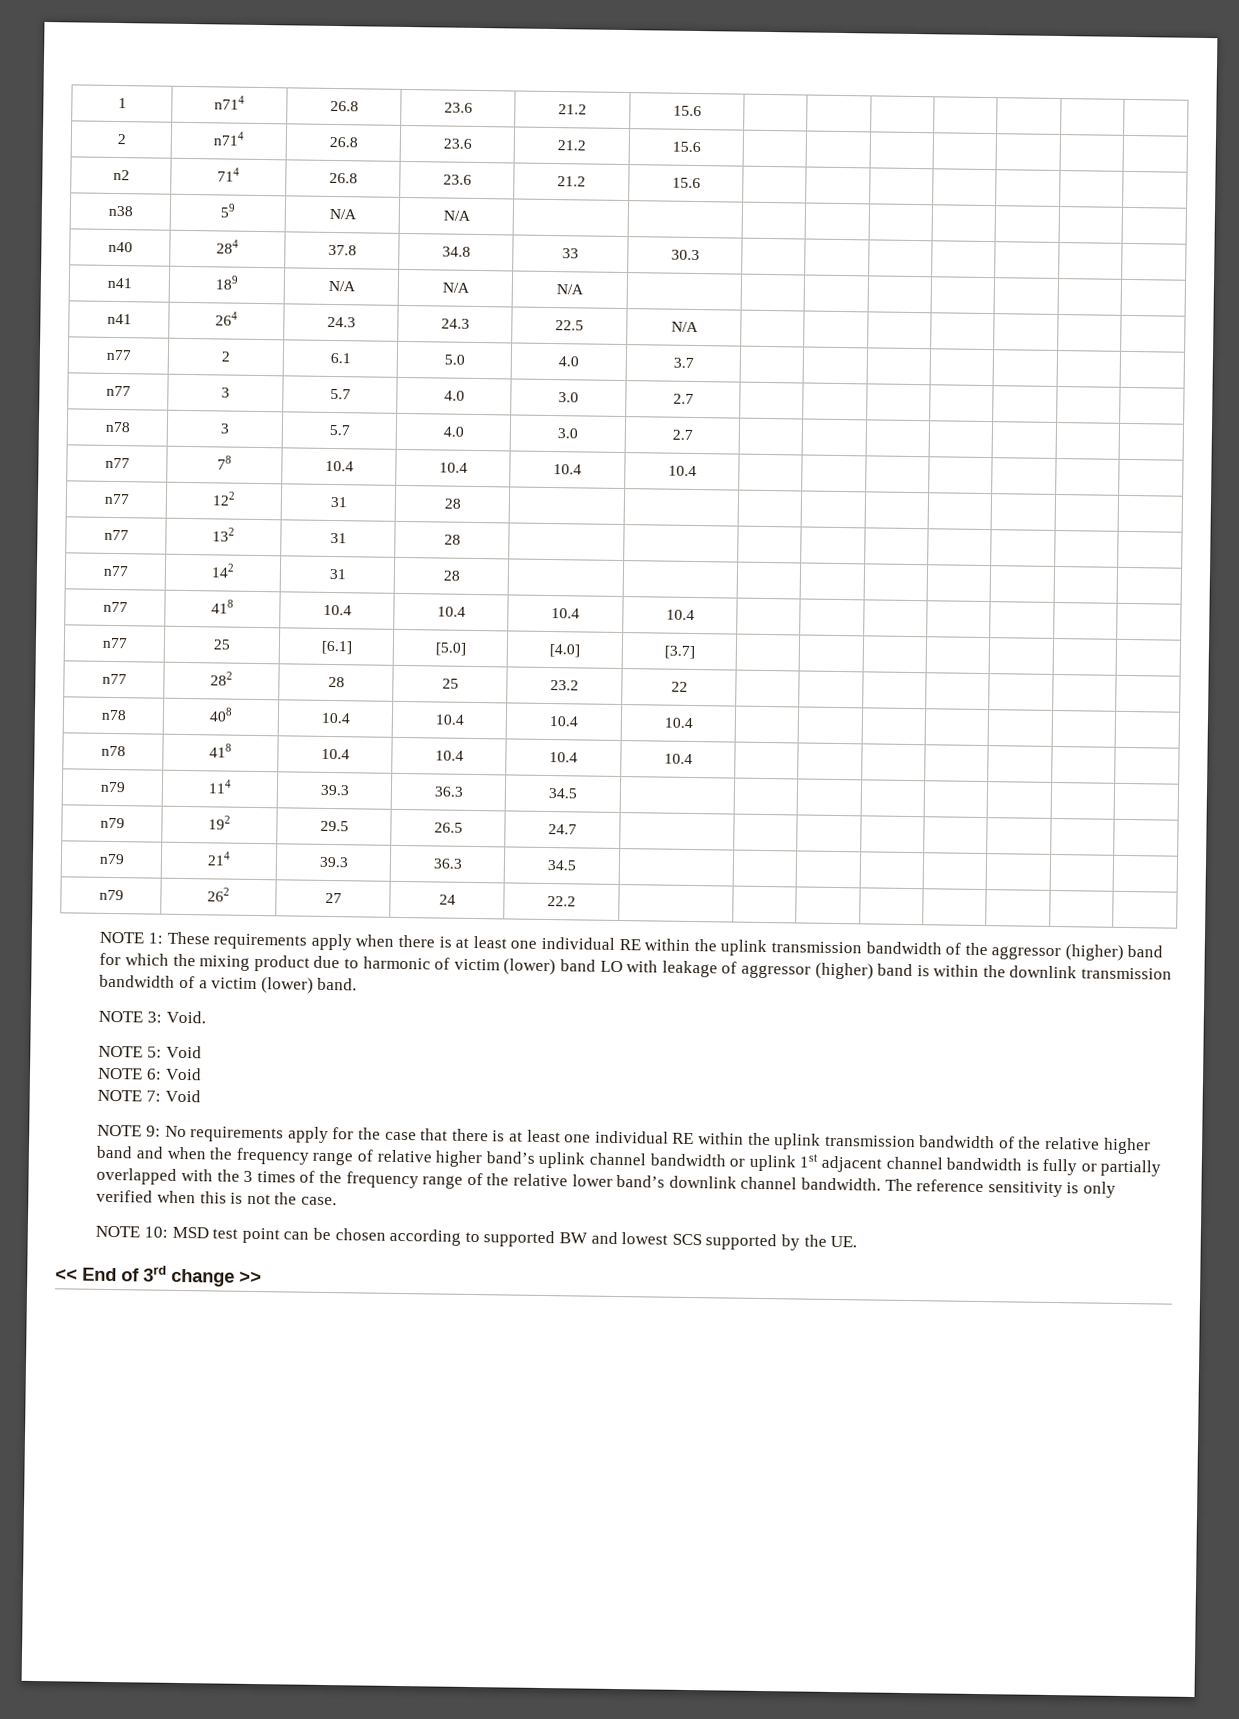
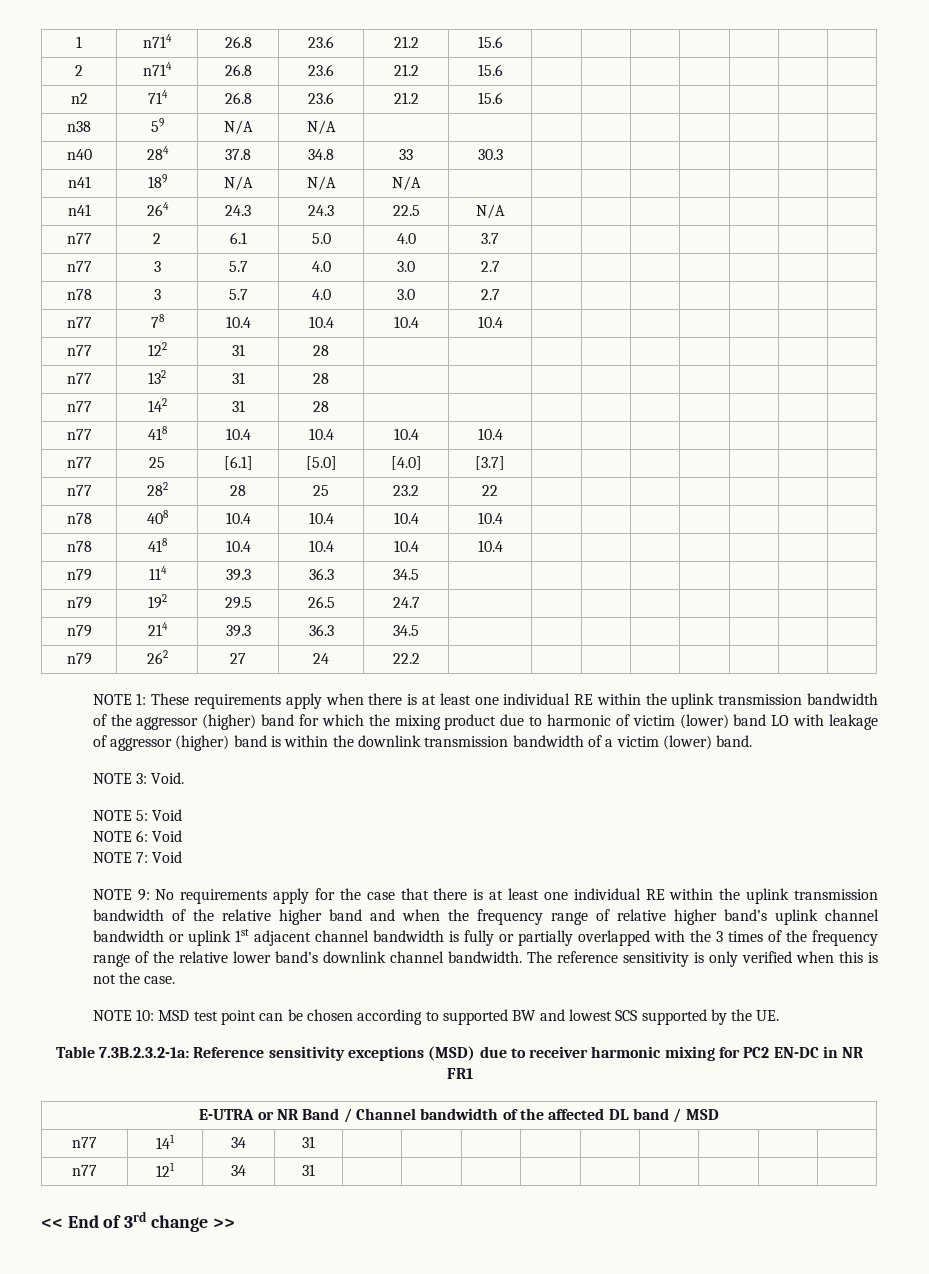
+ Table 7.3B.2.3.2-1a: Reference sensitivity exceptions (MSD) due to receiver harmonic mixing for PC2 EN-DC in NR FR1
+ E-UTRA or NR Band / Channel bandwidth of the affected DL band / MSD
+ n77 | 141 | 34 | 31 | | | | | | | | |
+ n77 | 121 | 34 | 31 | | | | | | | | |

